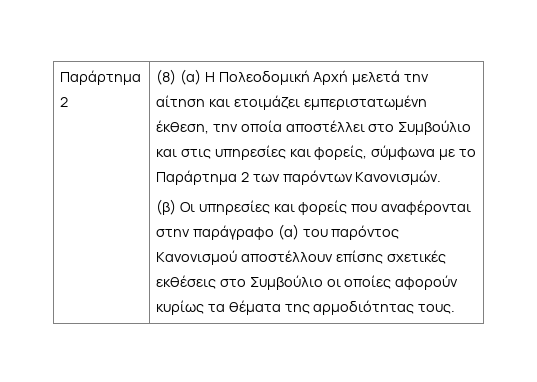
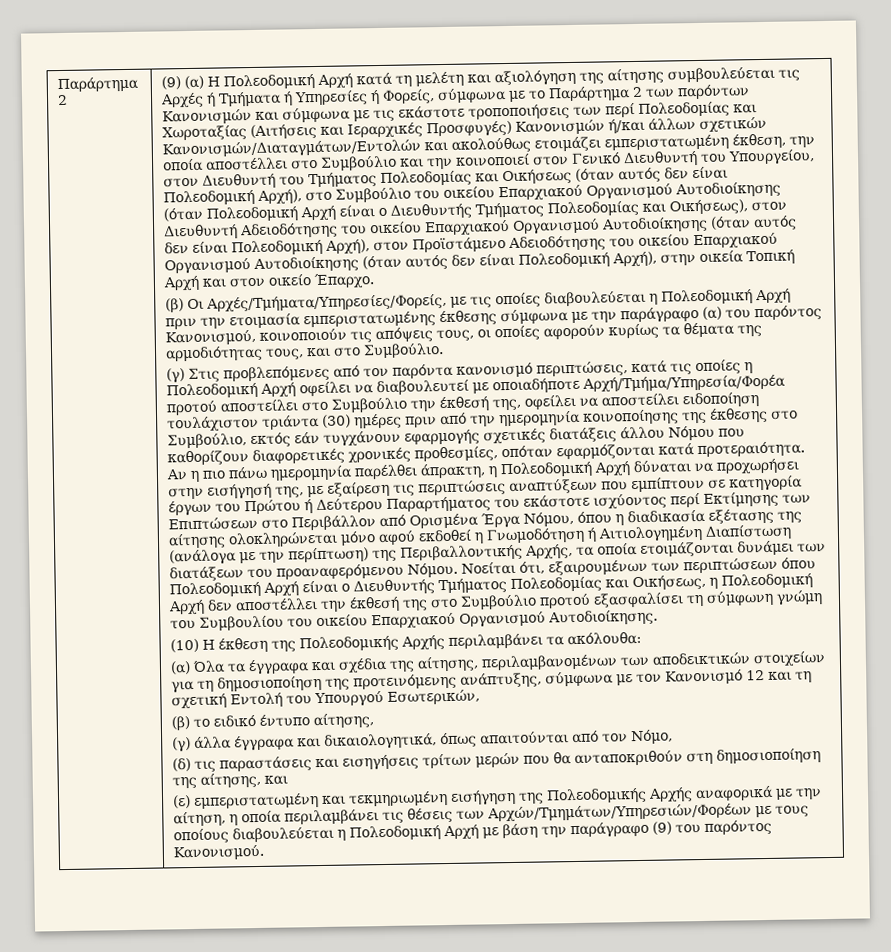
- (8) (α) Η Πολεοδομική Αρχή μελετά την αίτηση και ετοιμάζει εμπεριστατωμένη έκθεση, την οποία αποστέλλει στο Συμβούλιο και στις υπηρεσίες και φορείς, σύμφωνα με το Παράρτημα 2 των παρόντων Κανονισμών.
- (β) Οι υπηρεσίες και φορείς που αναφέρονται στην παράγραφο (α) του παρόντος Κανονισμού αποστέλλουν επίσης σχετικές εκθέσεις στο Συμβούλιο οι οποίες αφορούν κυρίως τα θέματα της αρμοδιότητας τους.
+ (9) (α) Η Πολεοδομική Αρχή κατά τη μελέτη και αξιολόγηση της αίτησης συμβουλεύεται τις Αρχές ή Τμήματα ή Υπηρεσίες ή Φορείς, σύμφωνα με το Παράρτημα 2 των παρόντων Κανονισμών και σύμφωνα με τις εκάστοτε τροποποιήσεις των περί Πολεοδομίας και Χωροταξίας (Αιτήσεις και Ιεραρχικές Προσφυγές) Κανονισμών ή/και άλλων σχετικών Κανονισμών/Διαταγμάτων/Εντολών και ακολούθως ετοιμάζει εμπεριστατωμένη έκθεση, την οποία αποστέλλει στο Συμβούλιο και την κοινοποιεί στον Γενικό Διευθυντή του Υπουργείου, στον Διευθυντή του Τμήματος Πολεοδομίας και Οικήσεως (όταν αυτός δεν είναι Πολεοδομική Αρχή), στο Συμβούλιο του οικείου Επαρχιακού Οργανισμού Αυτοδιοίκησης (όταν Πολεοδομική Αρχή είναι ο Διευθυντής Τμήματος Πολεοδομίας και Οικήσεως), στον Διευθυντή Αδειοδότησης του οικείου Επαρχιακού Οργανισμού Αυτοδιοίκησης (όταν αυτός δεν είναι Πολεοδομική Αρχή), στον Προϊστάμενο Αδειοδότησης του οικείου Επαρχιακού Οργανισμού Αυτοδιοίκησης (όταν αυτός δεν είναι Πολεοδομική Αρχή), στην οικεία Τοπική Αρχή και στον οικείο Έπαρχο.
+ (β) Οι Αρχές/Τμήματα/Υπηρεσίες/Φορείς, με τις οποίες διαβουλεύεται η Πολεοδομική Αρχή πριν την ετοιμασία εμπεριστατωμένης έκθεσης σύμφωνα με την παράγραφο (α) του παρόντος Κανονισμού, κοινοποιούν τις απόψεις τους, οι οποίες αφορούν κυρίως τα θέματα της αρμοδιότητας τους, και στο Συμβούλιο.
+ (γ) Στις προβλεπόμενες από τον παρόντα κανονισμό περιπτώσεις, κατά τις οποίες η Πολεοδομική Αρχή οφείλει να διαβουλευτεί με οποιαδήποτε Αρχή/Τμήμα/Υπηρεσία/Φορέα προτού αποστείλει στο Συμβούλιο την έκθεσή της, οφείλει να αποστείλει ειδοποίηση τουλάχιστον τριάντα (30) ημέρες πριν από την ημερομηνία κοινοποίησης της έκθεσης στο Συμβούλιο, εκτός εάν τυγχάνουν εφαρμογής σχετικές διατάξεις άλλου Νόμου που καθορίζουν διαφορετικές χρονικές προθεσμίες, οπόταν εφαρμόζονται κατά προτεραιότητα. Αν η πιο πάνω ημερομηνία παρέλθει άπρακτη, η Πολεοδομική Αρχή δύναται να προχωρήσει στην εισήγησή της, με εξαίρεση τις περιπτώσεις αναπτύξεων που εμπίπτουν σε κατηγορία έργων του Πρώτου ή Δεύτερου Παραρτήματος του εκάστοτε ισχύοντος περί Εκτίμησης των Επιπτώσεων στο Περιβάλλον από Ορισμένα Έργα Νόμου, όπου η διαδικασία εξέτασης της αίτησης ολοκληρώνεται μόνο αφού εκδοθεί η Γνωμοδότηση ή Αιτιολογημένη Διαπίστωση (ανάλογα με την περίπτωση) της Περιβαλλοντικής Αρχής, τα οποία ετοιμάζονται δυνάμει των διατάξεων του προαναφερόμενου Νόμου. Νοείται ότι, εξαιρουμένων των περιπτώσεων όπου Πολεοδομική Αρχή είναι ο Διευθυντής Τμήματος Πολεοδομίας και Οικήσεως, η Πολεοδομική Αρχή δεν αποστέλλει την έκθεσή της στο Συμβούλιο προτού εξασφαλίσει τη σύμφωνη γνώμη του Συμβουλίου του οικείου Επαρχιακού Οργανισμού Αυτοδιοίκησης.
+ (10) Η έκθεση της Πολεοδομικής Αρχής περιλαμβάνει τα ακόλουθα:
+ (α) Όλα τα έγγραφα και σχέδια της αίτησης, περιλαμβανομένων των αποδεικτικών στοιχείων για τη δημοσιοποίηση της προτεινόμενης ανάπτυξης, σύμφωνα με τον Κανονισμό 12 και τη σχετική Εντολή του Υπουργού Εσωτερικών,
+ (β) το ειδικό έντυπο αίτησης,
+ (γ) άλλα έγγραφα και δικαιολογητικά, όπως απαιτούνται από τον Νόμο,
+ (δ) τις παραστάσεις και εισηγήσεις τρίτων μερών που θα ανταποκριθούν στη δημοσιοποίηση της αίτησης, και
+ (ε) εμπεριστατωμένη και τεκμηριωμένη εισήγηση της Πολεοδομικής Αρχής αναφορικά με την αίτηση, η οποία περιλαμβάνει τις θέσεις των Αρχών/Τμημάτων/Υπηρεσιών/Φορέων με τους οποίους διαβουλεύεται η Πολεοδομική Αρχή με βάση την παράγραφο (9) του παρόντος Κανονισμού.

